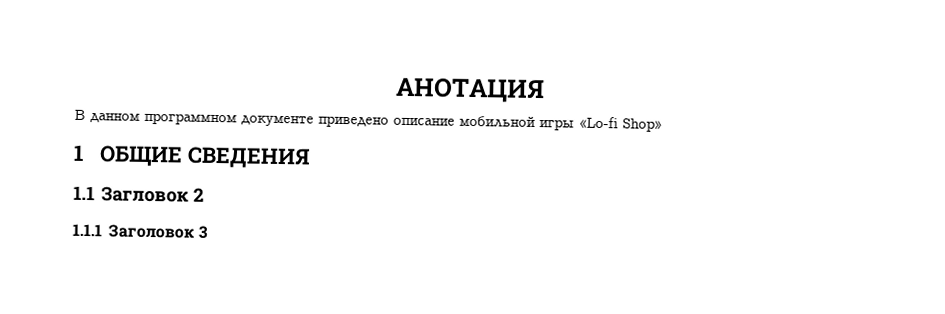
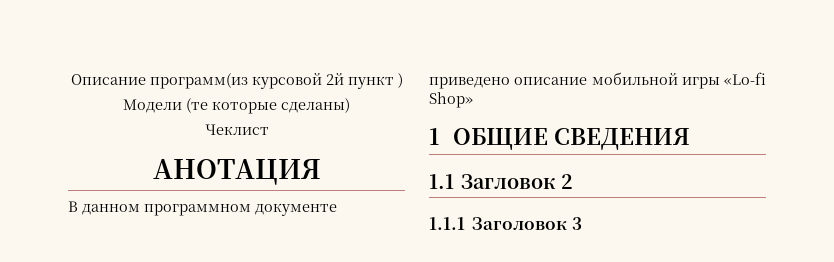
+ Описание программ(из курсовой 2й пункт )
+ Модели (те которые сделаны)
+ Чеклист

